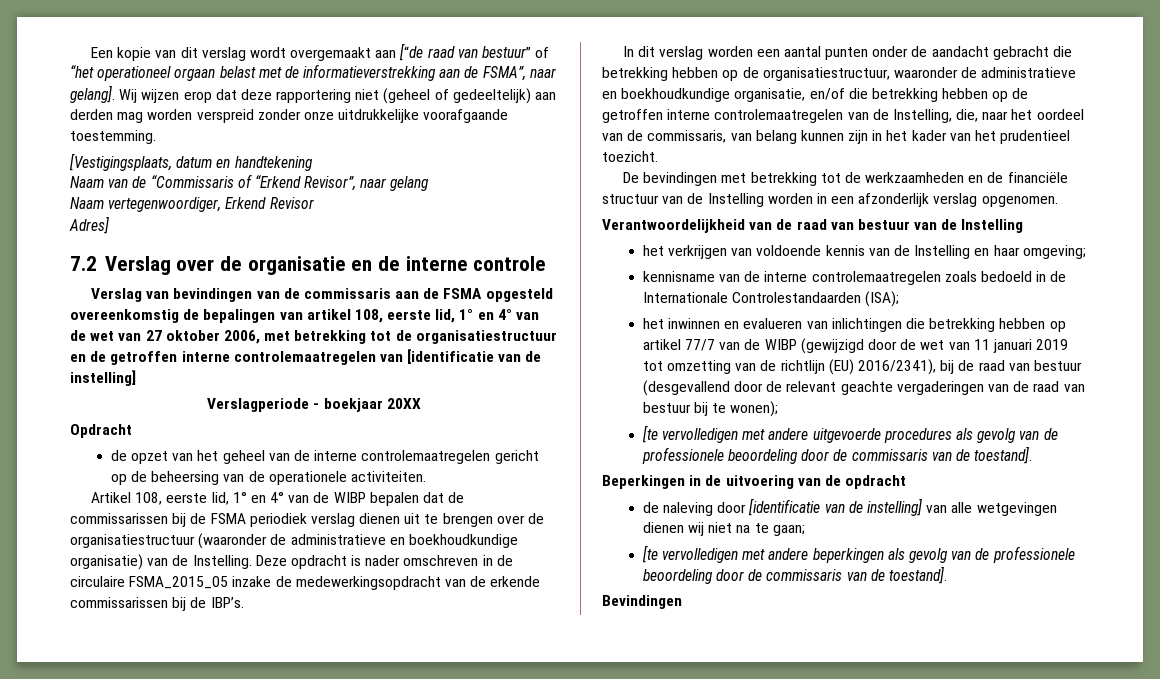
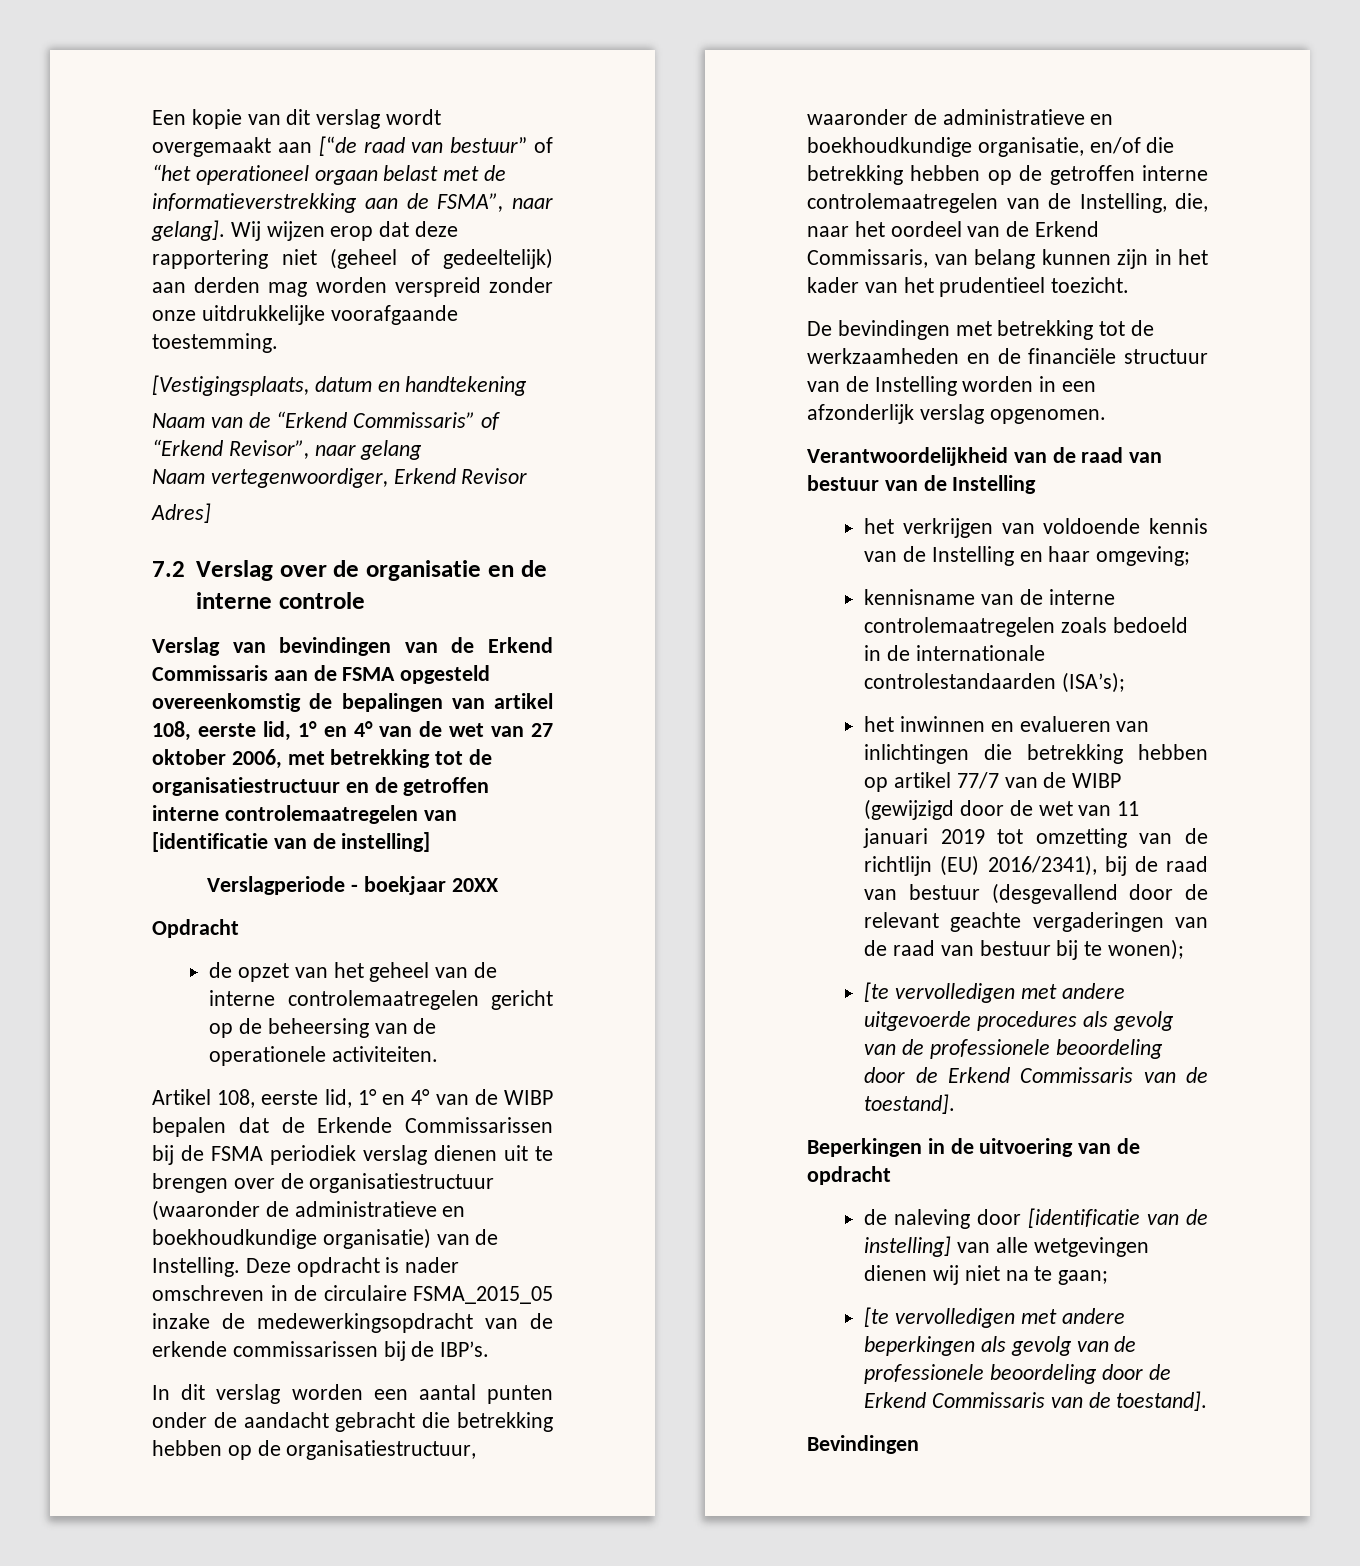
- Naam van de “Commissaris of “Erkend Revisor”, naar gelang
+ Naam van de “Erkend Commissaris” of “Erkend Revisor”, naar gelang
- Verslag van bevindingen van de commissaris aan de FSMA opgesteld overeenkomstig de bepalingen van artikel 108, eerste lid, 1° en 4° van de wet van 27 oktober 2006, met betrekking tot de organisatiestructuur en de getroffen interne controlemaatregelen van [identificatie van de instelling]
+ Verslag van bevindingen van de Erkend Commissaris aan de FSMA opgesteld overeenkomstig de bepalingen van artikel 108, eerste lid, 1° en 4° van de wet van 27 oktober 2006, met betrekking tot de organisatiestructuur en de getroffen interne controlemaatregelen van [identificatie van de instelling]
- Artikel 108, eerste lid, 1° en 4° van de WIBP bepalen dat de commissarissen bij de FSMA periodiek verslag dienen uit te brengen over de organisatiestructuur (waaronder de administratieve en boekhoudkundige organisatie) van de Instelling.
+ Artikel 108, eerste lid, 1° en 4° van de WIBP bepalen dat de Erkende Commissarissen bij de FSMA periodiek verslag dienen uit te brengen over de organisatiestructuur (waaronder de administratieve en boekhoudkundige organisatie) van de Instelling.
- In dit verslag worden een aantal punten onder de aandacht gebracht die betrekking hebben op de organisatiestructuur, waaronder de administratieve en boekhoudkundige organisatie, en/of die betrekking hebben op de getroffen interne controlemaatregelen van de Instelling, die, naar het oordeel van de commissaris, van belang kunnen zijn in het kader van het prudentieel toezicht.
+ In dit verslag worden een aantal punten onder de aandacht gebracht die betrekking hebben op de organisatiestructuur, waaronder de administratieve en boekhoudkundige organisatie, en/of die betrekking hebben op de getroffen interne controlemaatregelen van de Instelling, die, naar het oordeel van de Erkend Commissaris, van belang kunnen zijn in het kader van het prudentieel toezicht.
- kennisname van de interne controlemaatregelen zoals bedoeld in de Internationale Controlestandaarden (ISA);
+ kennisname van de interne controlemaatregelen zoals bedoeld in de internationale controlestandaarden (ISA’s);
- [te vervolledigen met andere uitgevoerde procedures als gevolg van de professionele beoordeling door de commissaris van de toestand].
+ [te vervolledigen met andere uitgevoerde procedures als gevolg van de professionele beoordeling door de Erkend Commissaris van de toestand].
- [te vervolledigen met andere beperkingen als gevolg van de professionele beoordeling door de commissaris van de toestand].
+ [te vervolledigen met andere beperkingen als gevolg van de professionele beoordeling door de Erkend Commissaris van de toestand].

